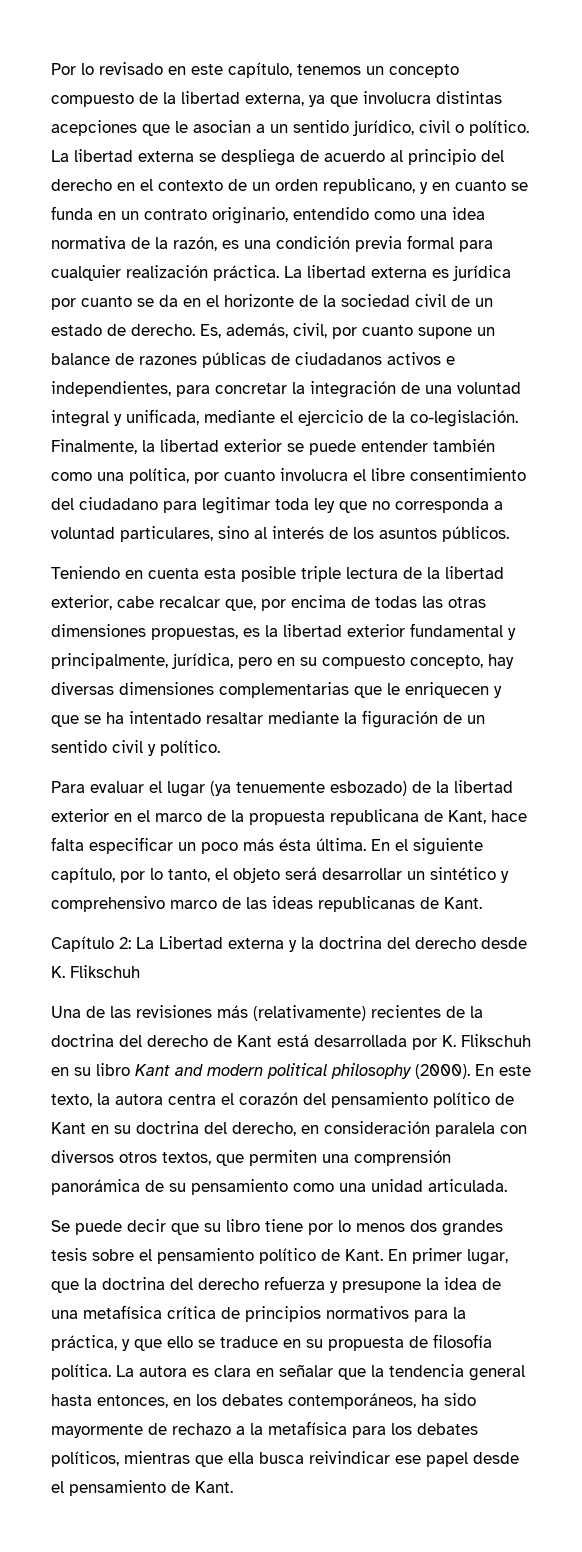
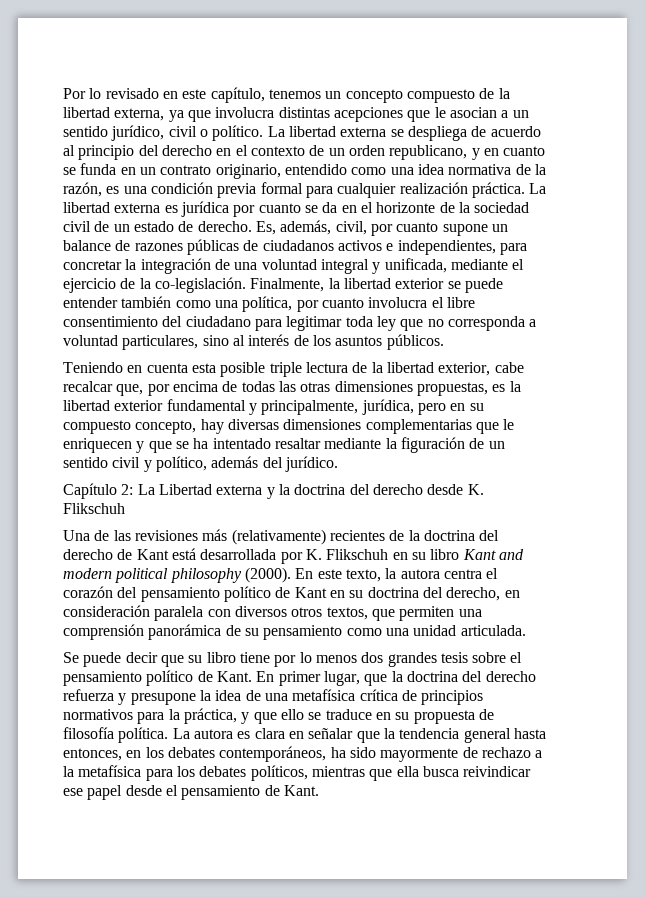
- Teniendo en cuenta esta posible triple lectura de la libertad exterior, cabe recalcar que, por encima de todas las otras dimensiones propuestas, es la libertad exterior fundamental y principalmente, jurídica, pero en su compuesto concepto, hay diversas dimensiones complementarias que le enriquecen y que se ha intentado resaltar mediante la figuración de un sentido civil y político.
- Para evaluar el lugar (ya tenuemente esbozado) de la libertad exterior en el marco de la propuesta republicana de Kant, hace falta especificar un poco más ésta última. En el siguiente capítulo, por lo tanto, el objeto será desarrollar un sintético y comprehensivo marco de las ideas republicanas de Kant.
+ Teniendo en cuenta esta posible triple lectura de la libertad exterior, cabe recalcar que, por encima de todas las otras dimensiones propuestas, es la libertad exterior fundamental y principalmente, jurídica, pero en su compuesto concepto, hay diversas dimensiones complementarias que le enriquecen y que se ha intentado resaltar mediante la figuración de un sentido civil y político, además del jurídico.

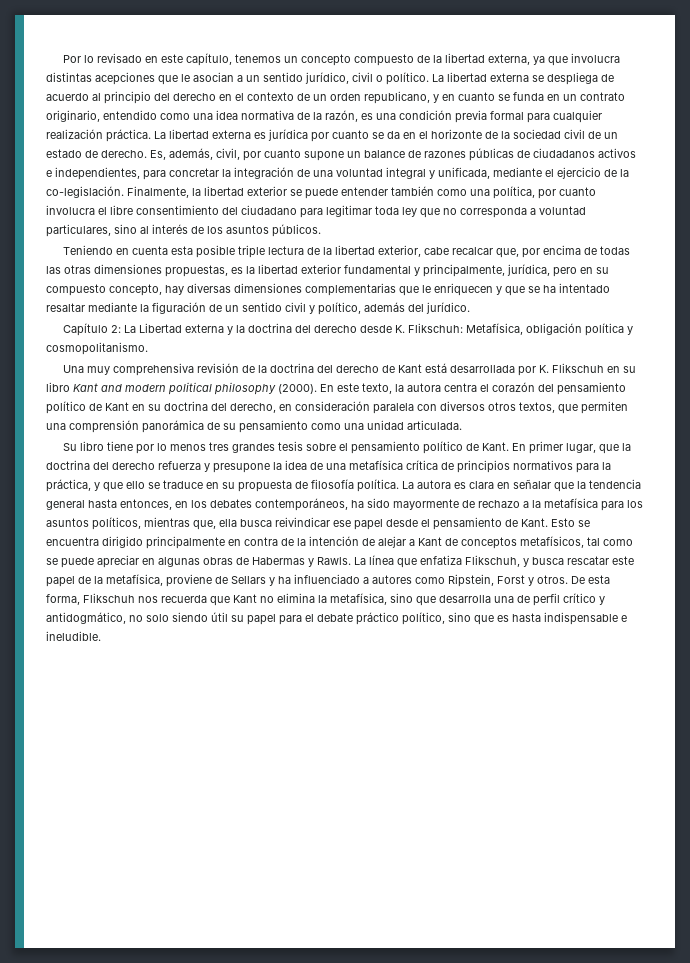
- Capítulo 2: La Libertad externa y la doctrina del derecho desde K. Flikschuh
- Una de las revisiones más (relativamente) recientes de la doctrina del derecho de Kant está desarrollada por K. Flikschuh en su libro Kant and modern political philosophy (2000).
+ Capítulo 2: La Libertad externa y la doctrina del derecho desde K. Flikschuh: Metafísica, obligación política y cosmopolitanismo.
+ Una muy comprehensiva revisión de la doctrina del derecho de Kant está desarrollada por K. Flikschuh en su libro Kant and modern political philosophy (2000).
- Se puede decir que su libro tiene por lo menos dos grandes tesis sobre el pensamiento político de Kant.
+ Su libro tiene por lo menos tres grandes tesis sobre el pensamiento político de Kant.
- La autora es clara en señalar que la tendencia general hasta entonces, en los debates contemporáneos, ha sido mayormente de rechazo a la metafísica para los debates políticos, mientras que ella busca reivindicar ese papel desde el pensamiento de Kant.
+ La autora es clara en señalar que la tendencia general hasta entonces, en los debates contemporáneos, ha sido mayormente de rechazo a la metafísica para los asuntos políticos, mientras que, ella busca reivindicar ese papel desde el pensamiento de Kant.
+ Esto se encuentra dirigido principalmente en contra de la intención de alejar a Kant de conceptos metafísicos, tal como se puede apreciar en algunas obras de Habermas y Rawls. La línea que enfatiza Flikschuh, y busca rescatar este papel de la metafísica, proviene de Sellars y ha influenciado a autores como Ripstein, Forst y otros. De esta forma, Flikschuh nos recuerda que Kant no elimina la metafísica, sino que desarrolla una de perfil crítico y antidogmático, no solo siendo útil su papel para el debate práctico político, sino que es hasta indispensable e ineludible.

